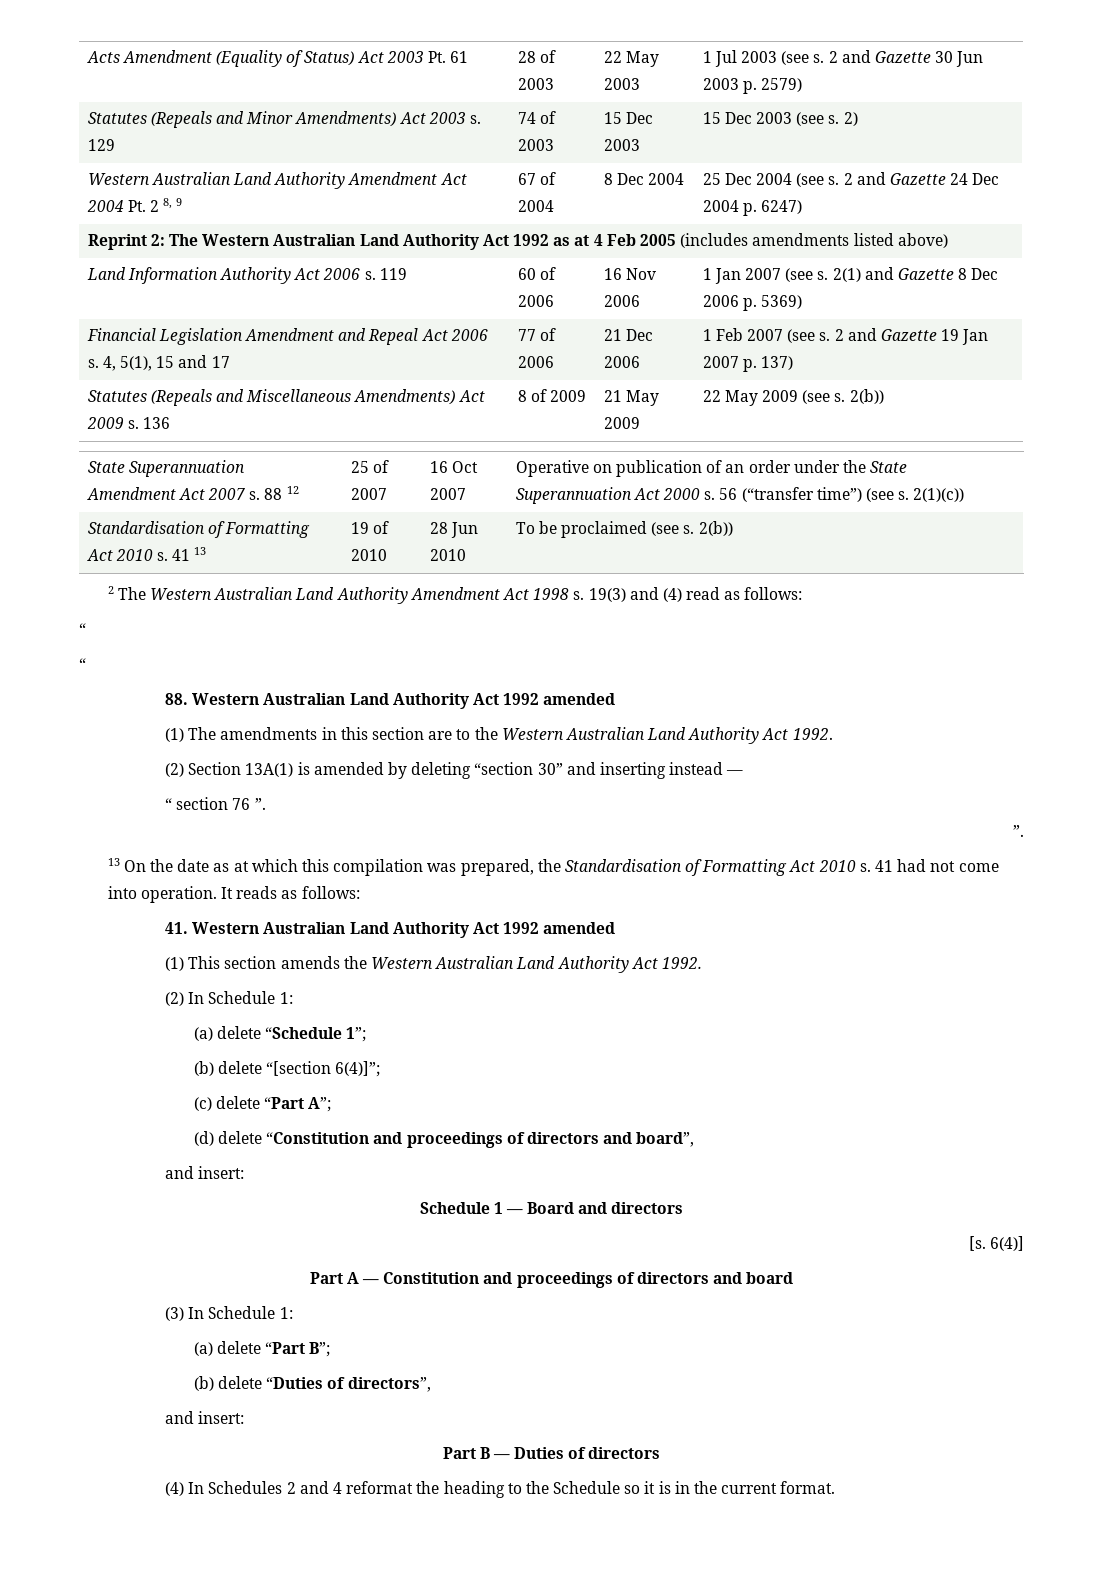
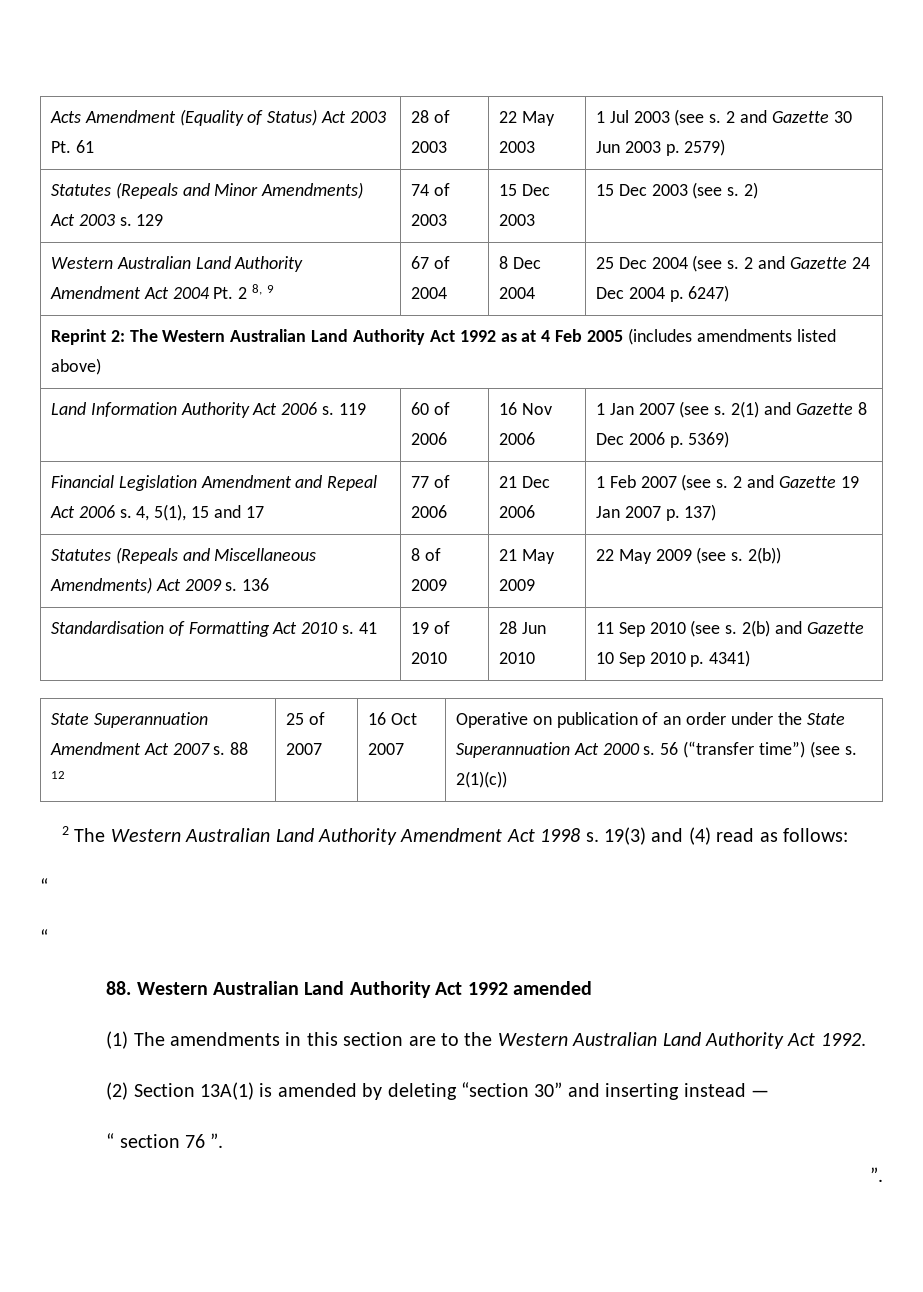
+ Standardisation of Formatting Act 2010 s. 41 | 19 of 2010 | 28 Jun 2010 | 11 Sep 2010 (see s. 2(b) and Gazette 10 Sep 2010 p. 4341)
- Standardisation of Formatting Act 2010 s. 41 13 | 19 of 2010 | 28 Jun 2010 | To be proclaimed (see s. 2(b))
- 13 On the date as at which this compilation was prepared, the Standardisation of Formatting Act 2010 s. 41 had not come into operation. It reads as follows:
- 41. Western Australian Land Authority Act 1992 amended
- (1) This section amends the Western Australian Land Authority Act 1992.
- (2) In Schedule 1:
- (a) delete “Schedule 1”;
- (b) delete “[section 6(4)]”;
- (c) delete “Part A”;
- (d) delete “Constitution and proceedings of directors and board”,
- and insert:
- Schedule 1 — Board and directors
- [s. 6(4)]
- Part A — Constitution and proceedings of directors and board
- (3) In Schedule 1:
- (a) delete “Part B”;
- (b) delete “Duties of directors”,
- and insert:
- Part B — Duties of directors
- (4) In Schedules 2 and 4 reformat the heading to the Schedule so it is in the current format.

